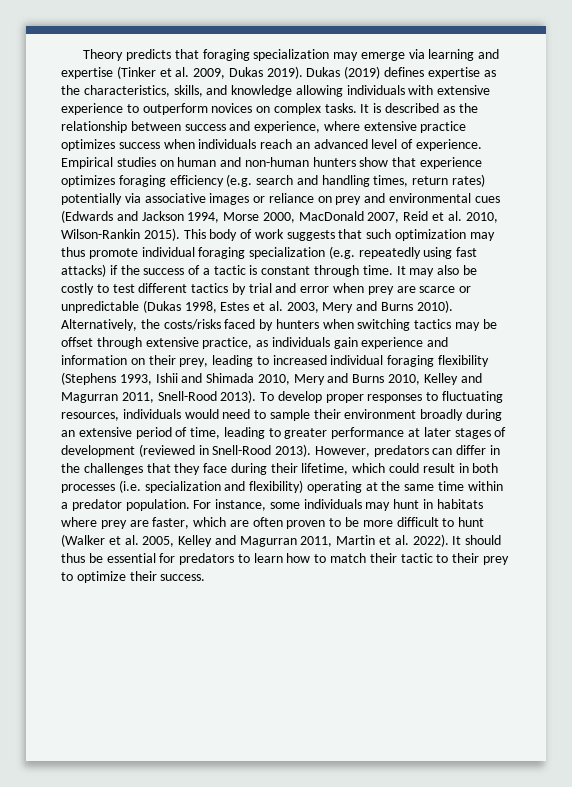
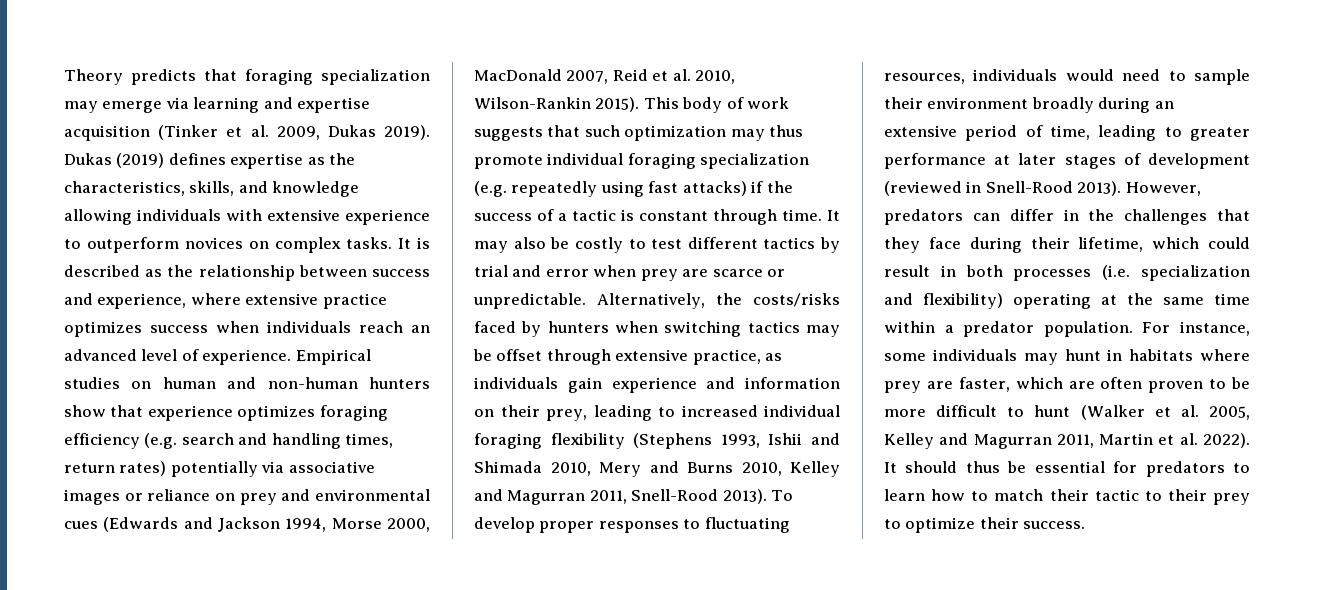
- Theory predicts that foraging specialization may emerge via learning and expertise (Tinker et al. 2009, Dukas 2019).
+ Theory predicts that foraging specialization may emerge via learning and expertise acquisition (Tinker et al. 2009, Dukas 2019).
- It may also be costly to test different tactics by trial and error when prey are scarce or unpredictable (Dukas 1998, Estes et al. 2003, Mery and Burns 2010).
+ It may also be costly to test different tactics by trial and error when prey are scarce or unpredictable.

